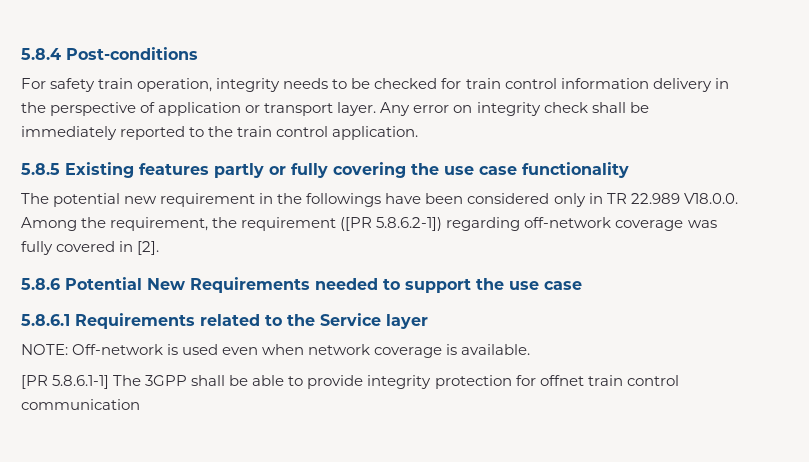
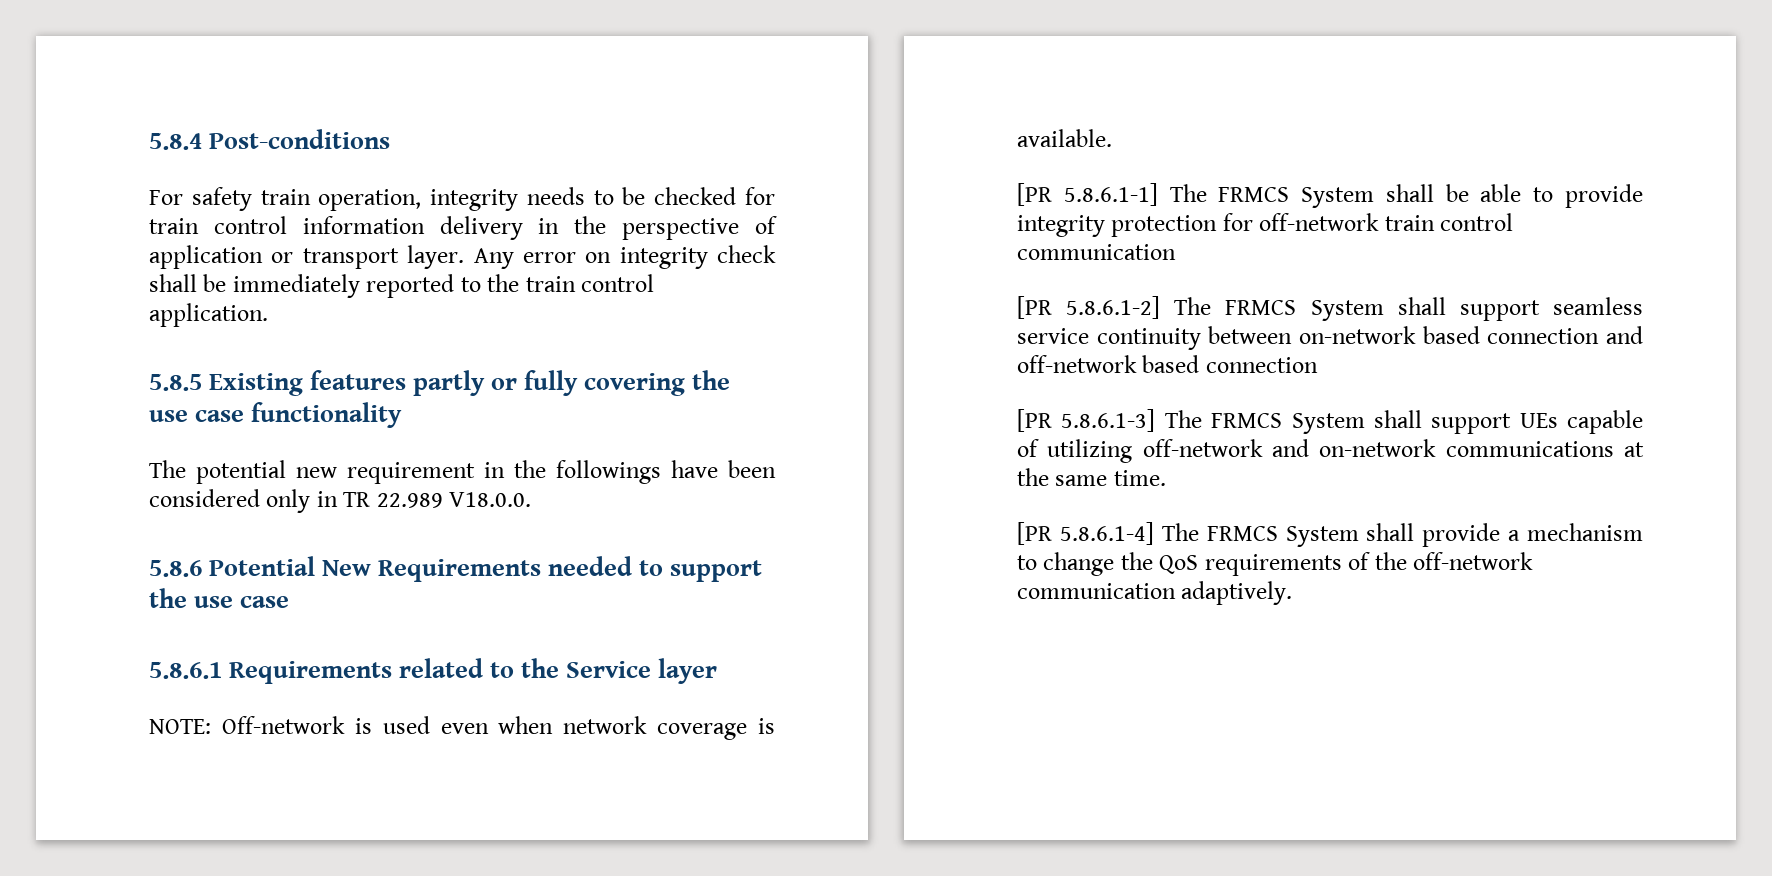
- The potential new requirement in the followings have been considered only in TR 22.989 V18.0.0. Among the requirement, the requirement ([PR 5.8.6.2-1]) regarding off-network coverage was fully covered in [2].
+ The potential new requirement in the followings have been considered only in TR 22.989 V18.0.0.
- [PR 5.8.6.1-1] The 3GPP shall be able to provide integrity protection for offnet train control communication
+ [PR 5.8.6.1-1] The FRMCS System shall be able to provide integrity protection for off-network train control communication
+ [PR 5.8.6.1-2] The FRMCS System shall support seamless service continuity between on-network based connection and off-network based connection
+ [PR 5.8.6.1-3] The FRMCS System shall support UEs capable of utilizing off-network and on-network communications at the same time.
+ [PR 5.8.6.1-4] The FRMCS System shall provide a mechanism to change the QoS requirements of the off-network communication adaptively.

